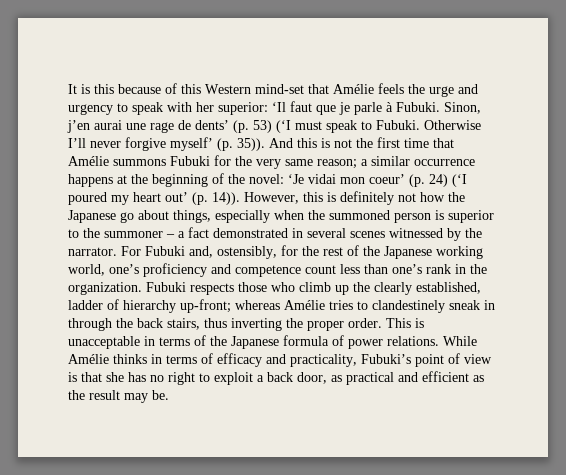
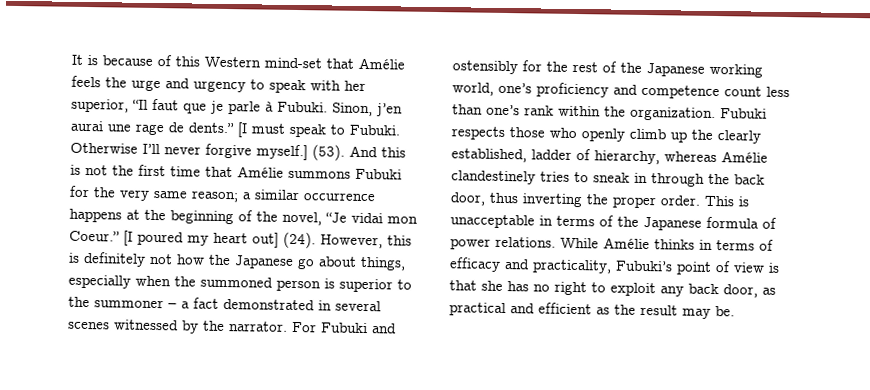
- It is this because of this Western mind-set that Amélie feels the urge and urgency to speak with her superior: ‘Il faut que je parle à Fubuki.
+ It is because of this Western mind-set that Amélie feels the urge and urgency to speak with her superior, “Il faut que je parle à Fubuki.
- Sinon, j’en aurai une rage de dents’ (p. 53) (‘I must speak to Fubuki.
+ Sinon, j’en aurai une rage de dents.” [I must speak to Fubuki.
- Otherwise I’ll never forgive myself’ (p. 35)).
+ Otherwise I’ll never forgive myself.] (53).
- And this is not the first time that Amélie summons Fubuki for the very same reason; a similar occurrence happens at the beginning of the novel: ‘Je vidai mon coeur’ (p. 24) (‘I poured my heart out’ (p. 14)).
+ And this is not the first time that Amélie summons Fubuki for the very same reason; a similar occurrence happens at the beginning of the novel, “Je vidai mon Coeur.” [I poured my heart out] (24).
- For Fubuki and, ostensibly, for the rest of the Japanese working world, one’s proficiency and competence count less than one’s rank in the organization.
+ For Fubuki and ostensibly for the rest of the Japanese working world, one’s proficiency and competence count less than one’s rank within the organization.
- Fubuki respects those who climb up the clearly established, ladder of hierarchy up-front; whereas Amélie tries to clandestinely sneak in through the back stairs, thus inverting the proper order.
+ Fubuki respects those who openly climb up the clearly established, ladder of hierarchy, whereas Amélie clandestinely tries to sneak in through the back door, thus inverting the proper order.
- While Amélie thinks in terms of efficacy and practicality, Fubuki’s point of view is that she has no right to exploit a back door, as practical and efficient as the result may be.
+ While Amélie thinks in terms of efficacy and practicality, Fubuki’s point of view is that she has no right to exploit any back door, as practical and efficient as the result may be.

